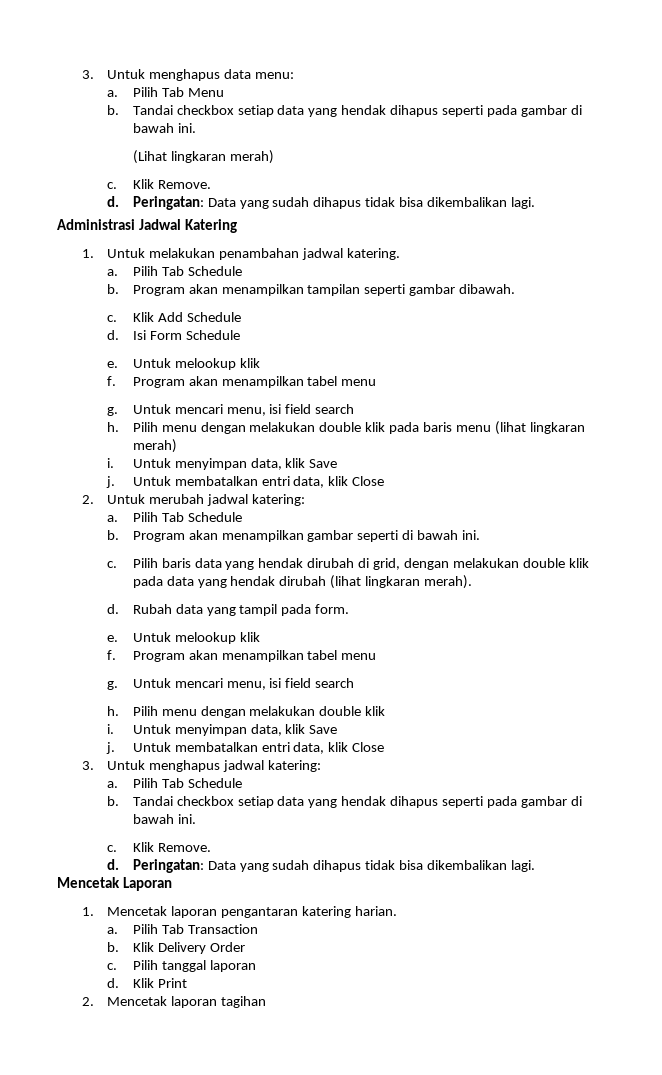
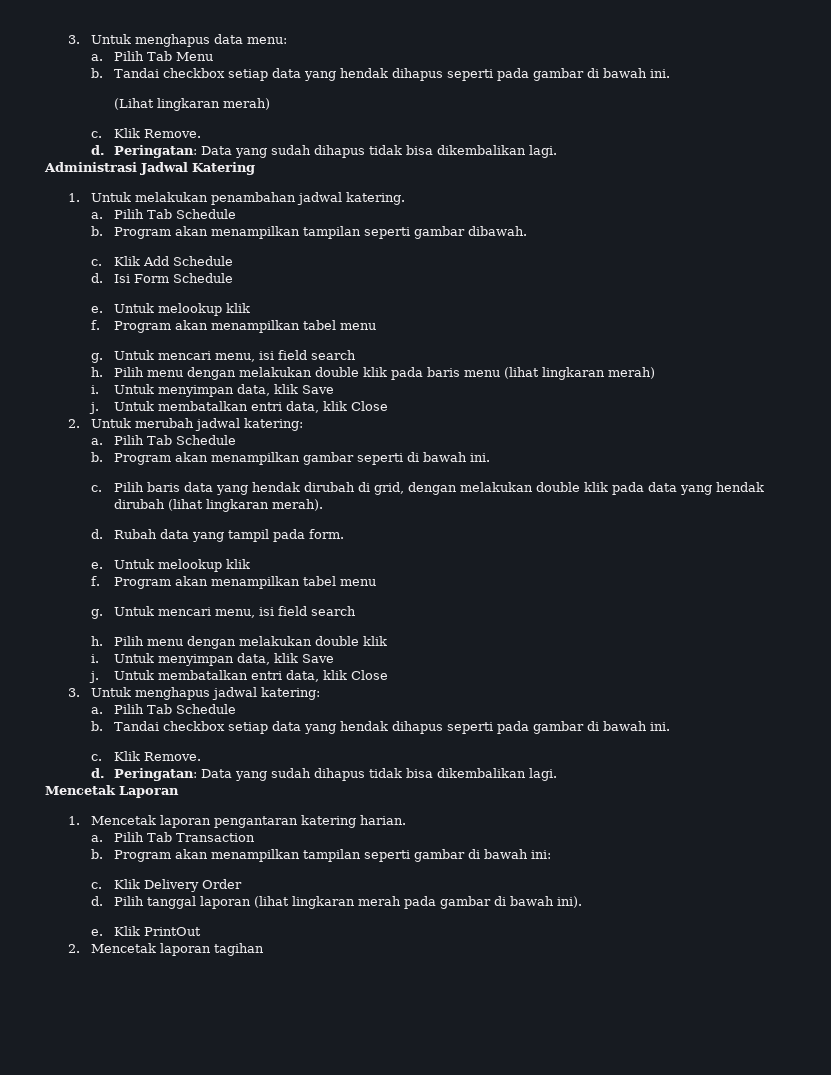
+ Program akan menampilkan tampilan seperti gambar di bawah ini:
+ c.
  Klik Delivery Order
- c.
+ d.
- Pilih tanggal laporan
- d. Klik Print
+ Pilih tanggal laporan (lihat lingkaran merah pada gambar di bawah ini).
+ e. Klik PrintOut

